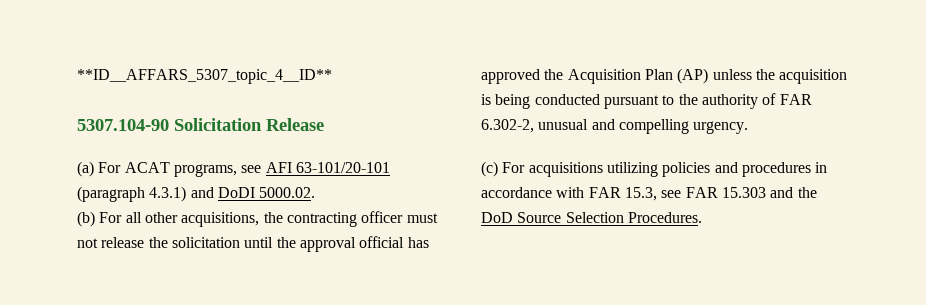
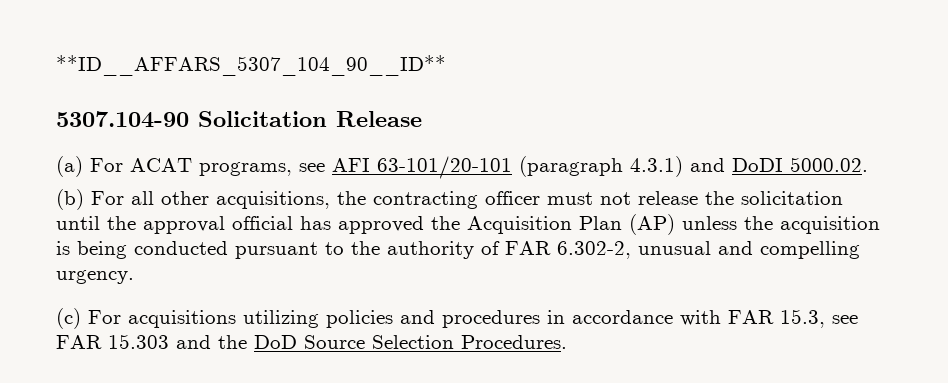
- **ID__AFFARS_5307_topic_4__ID**
+ **ID__AFFARS_5307_104_90__ID**

